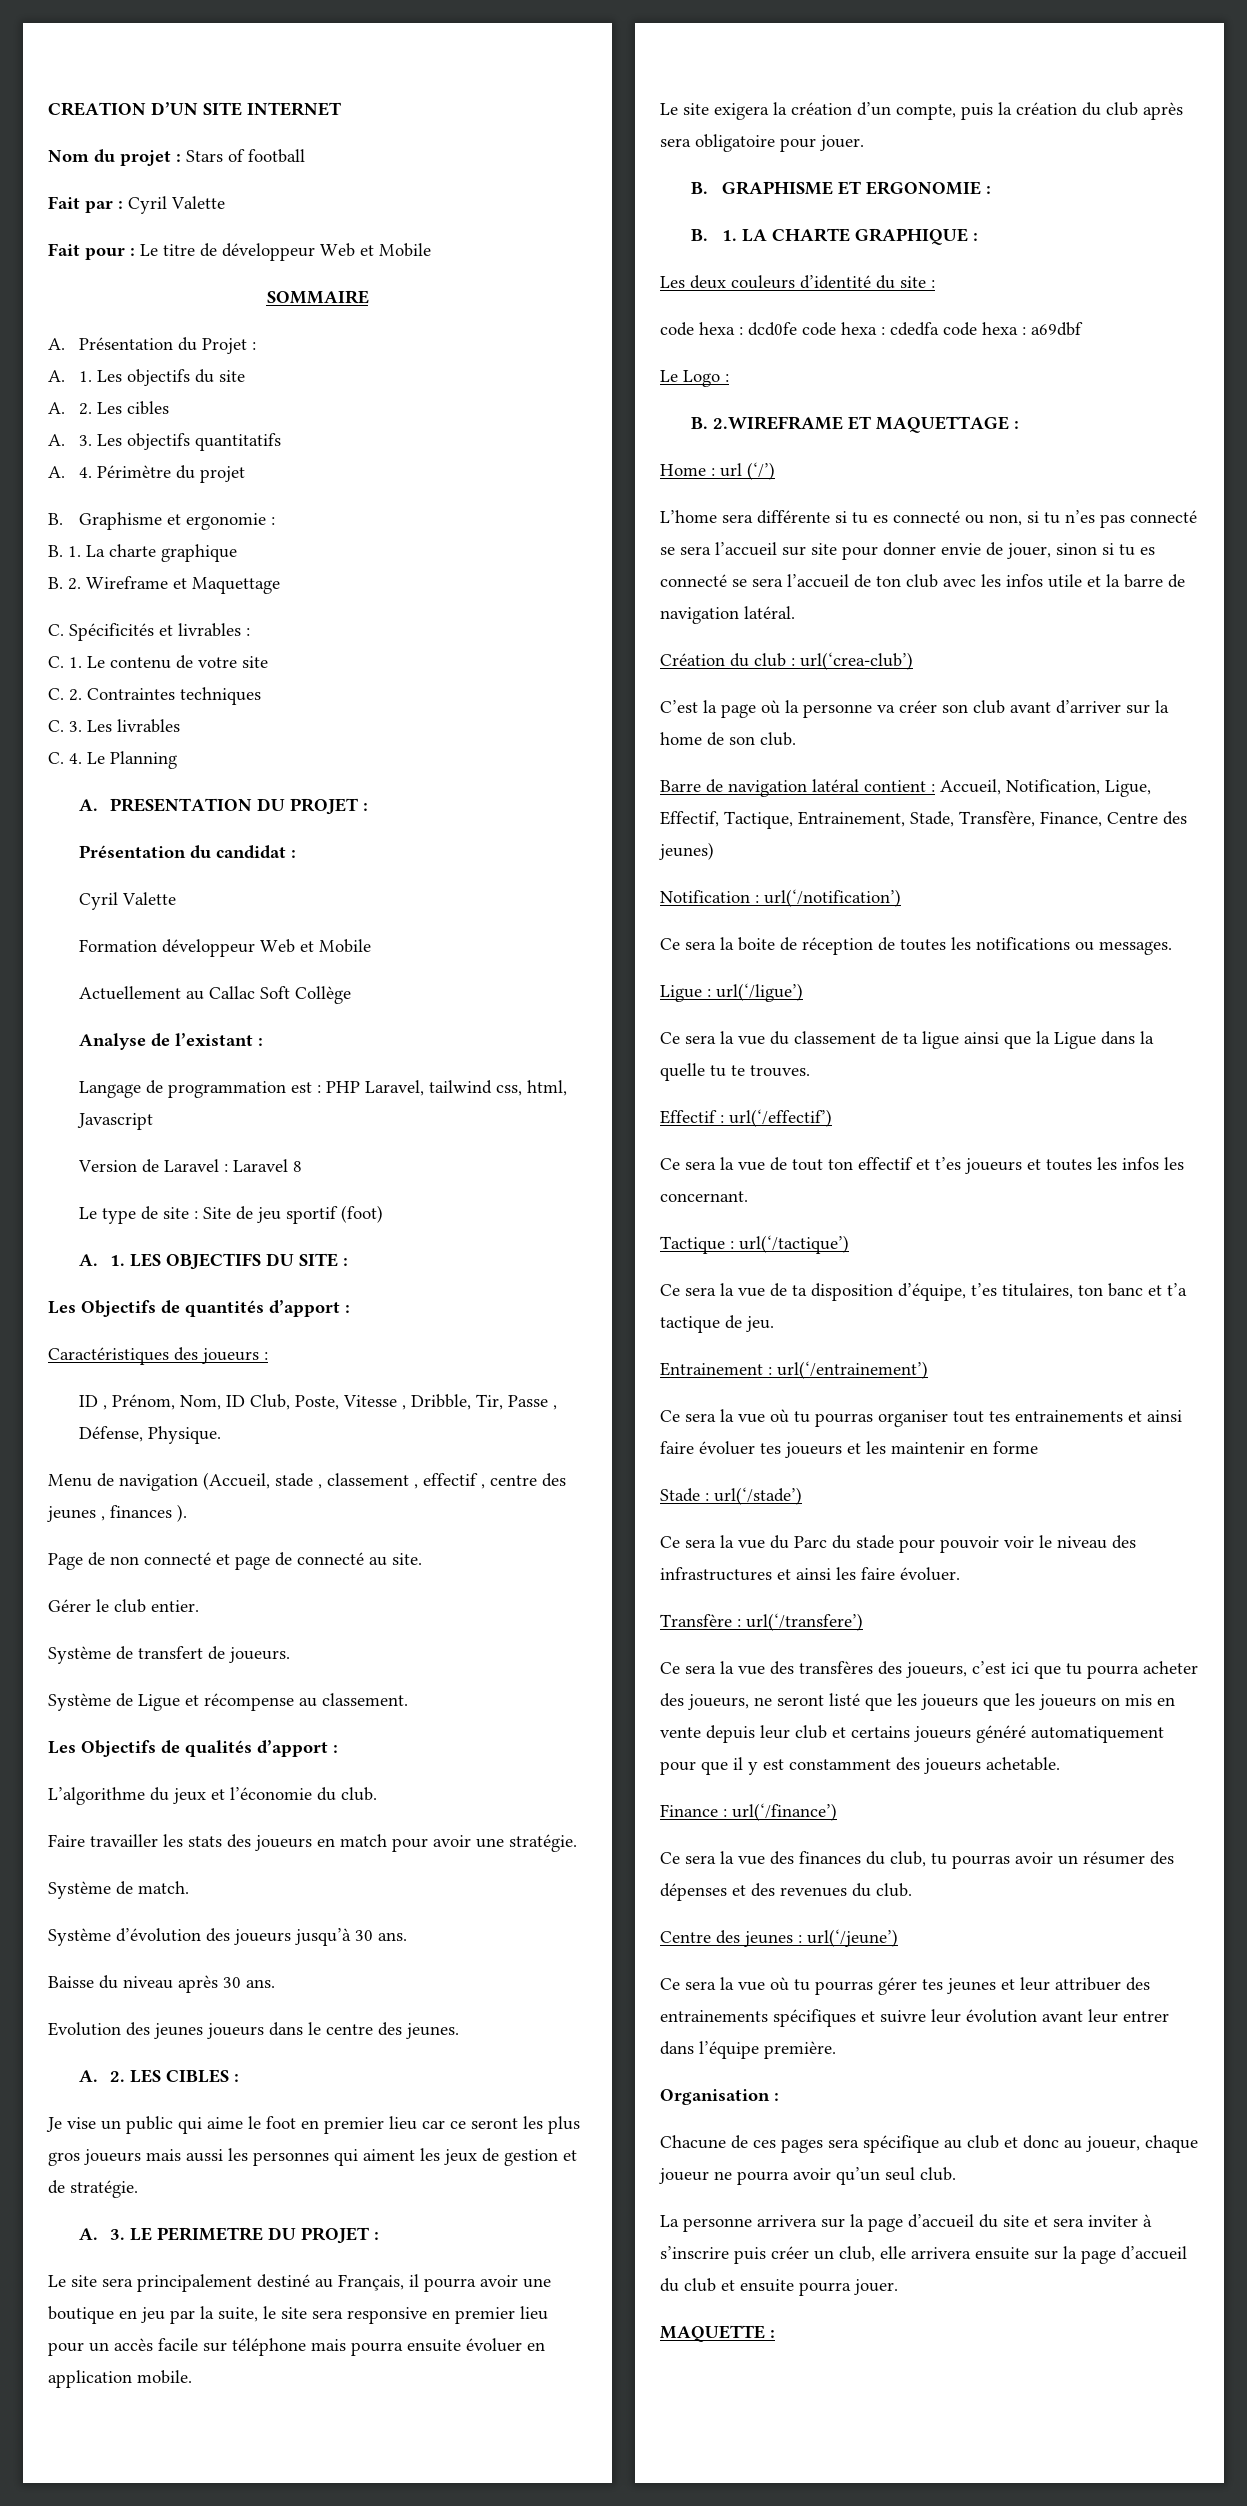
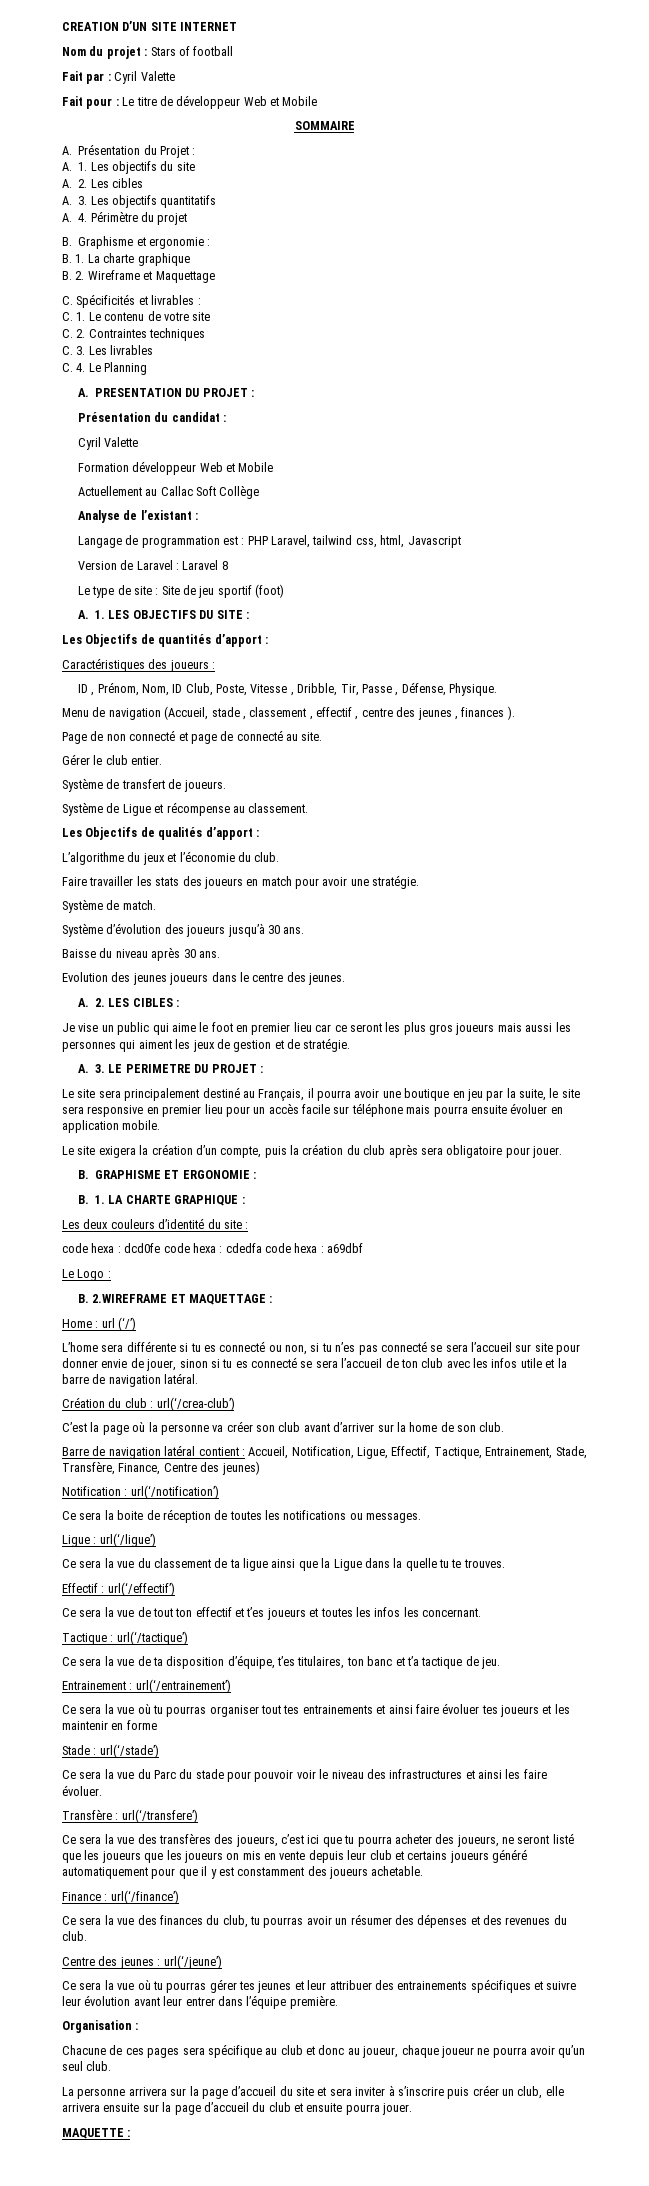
- Création du club : url(‘crea-club’)
+ Création du club : url(‘/crea-club’)

